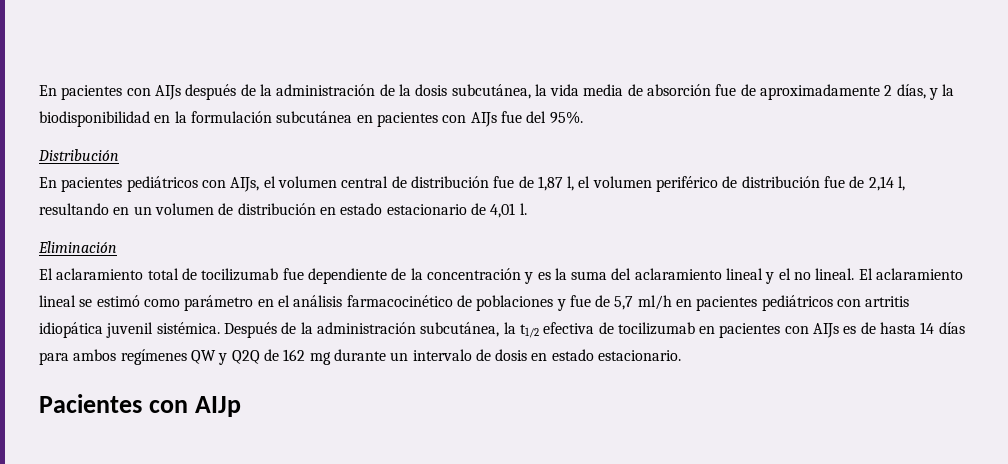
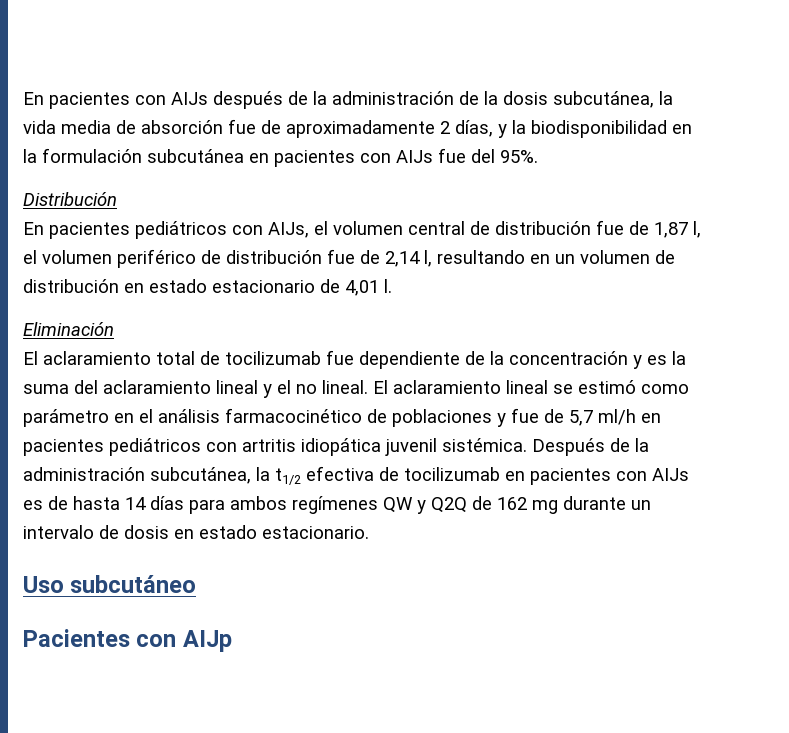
+ Uso subcutáneo

